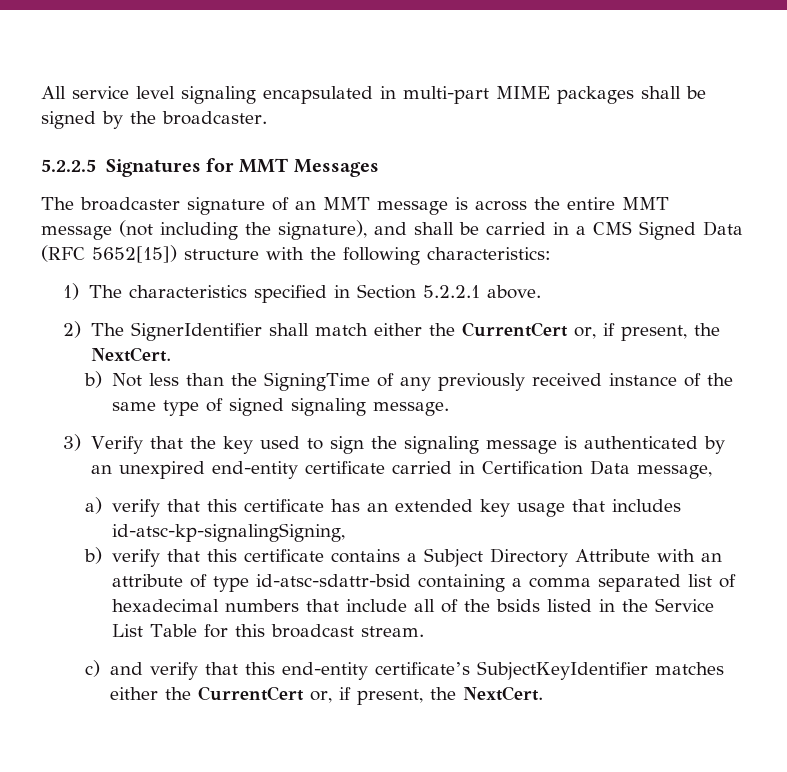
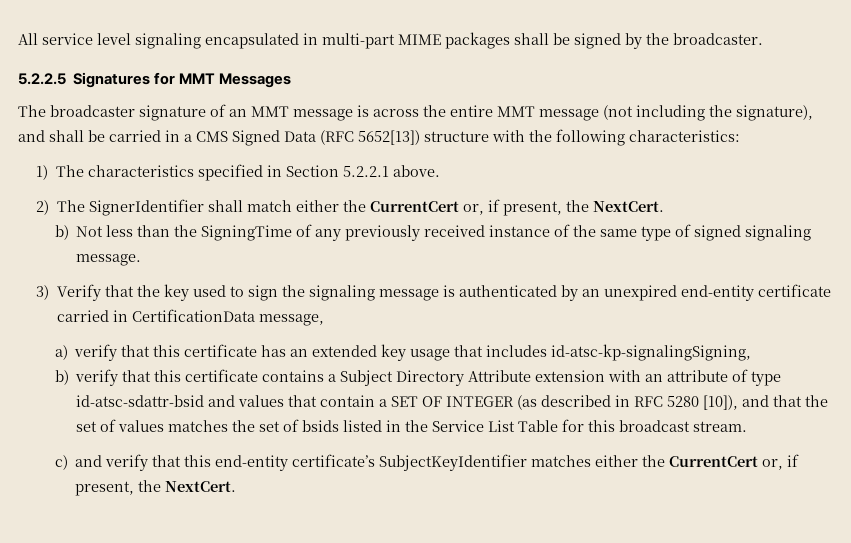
- The broadcaster signature of an MMT message is across the entire MMT message (not including the signature), and shall be carried in a CMS Signed Data (RFC 5652[15]) structure with the following characteristics:
+ The broadcaster signature of an MMT message is across the entire MMT message (not including the signature), and shall be carried in a CMS Signed Data (RFC 5652[13]) structure with the following characteristics:
- 3) Verify that the key used to sign the signaling message is authenticated by an unexpired end-entity certificate carried in Certification Data message,
+ 3) Verify that the key used to sign the signaling message is authenticated by an unexpired end-entity certificate carried in CertificationData message,
- b) verify that this certificate contains a Subject Directory Attribute with an attribute of type id-atsc-sdattr-bsid containing a comma separated list of hexadecimal numbers that include all of the bsids listed in the Service List Table for this broadcast stream.
+ b) verify that this certificate contains a Subject Directory Attribute extension with an attribute of type id-atsc-sdattr-bsid and values that contain a SET OF INTEGER (as described in RFC 5280 [10]), and that the set of values matches the set of bsids listed in the Service List Table for this broadcast stream.

